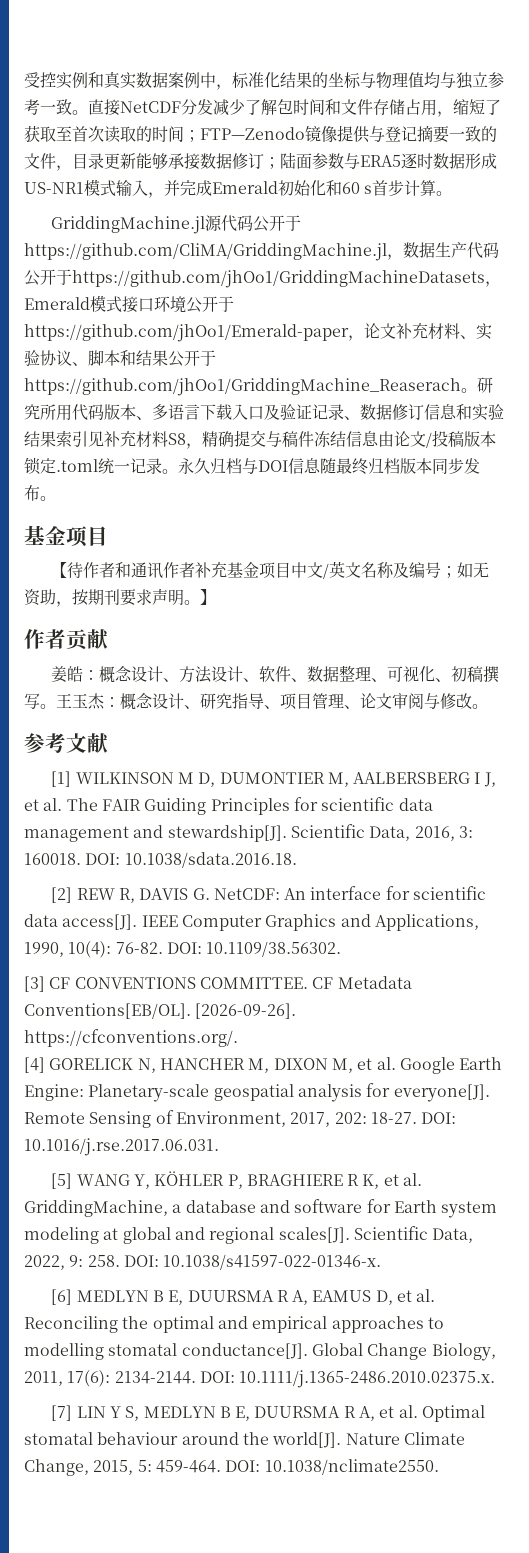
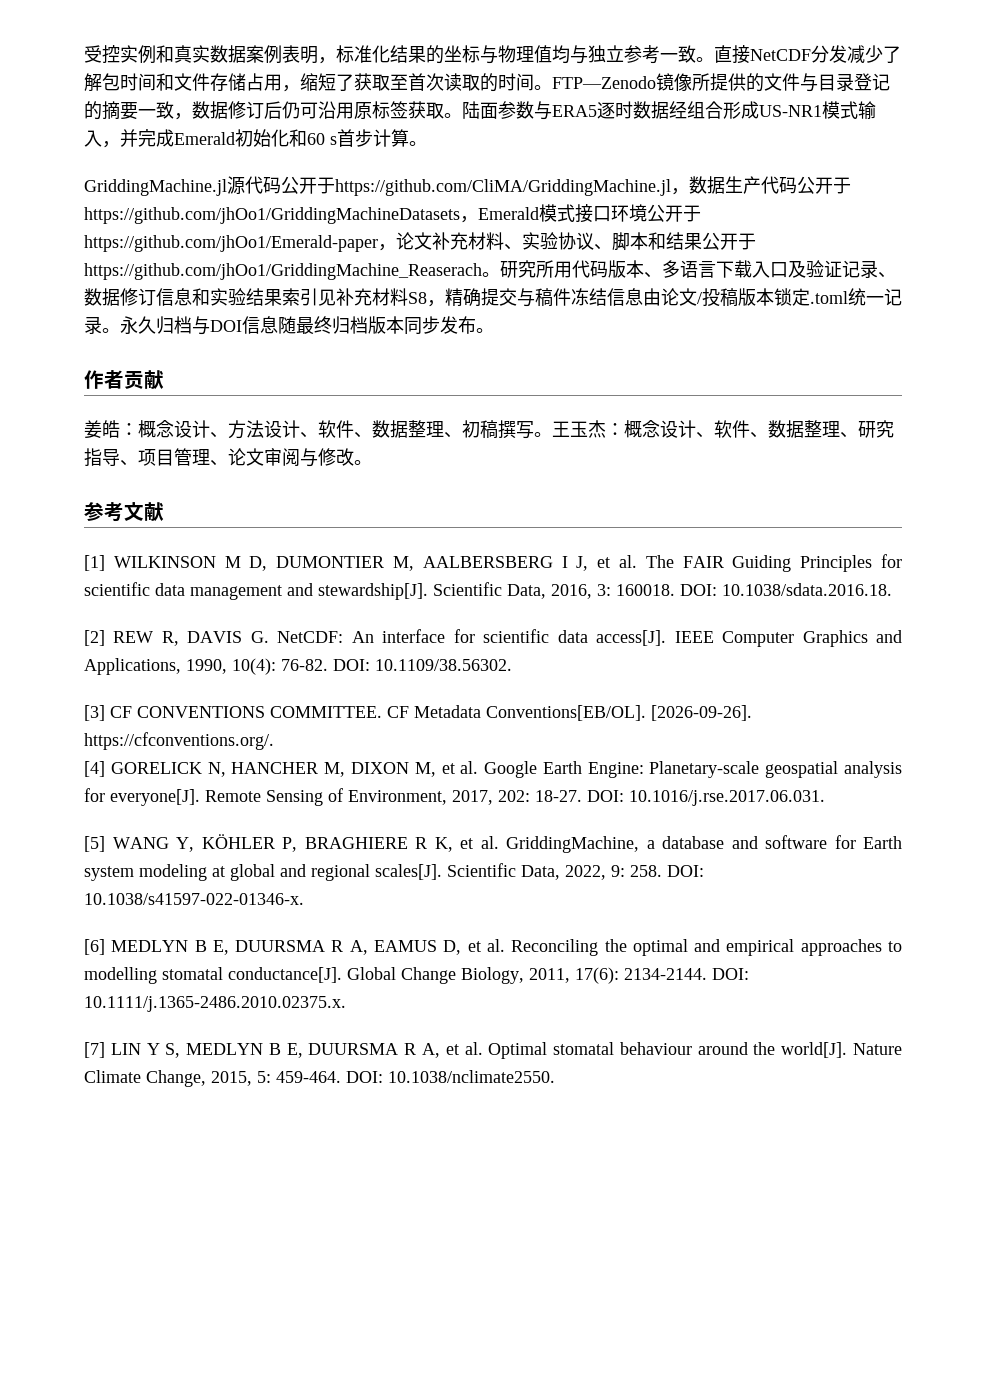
- 受控实例和真实数据案例中，标准化结果的坐标与物理值均与独立参考一致。
+ 受控实例和真实数据案例表明，标准化结果的坐标与物理值均与独立参考一致。
- 直接NetCDF分发减少了解包时间和文件存储占用，缩短了获取至首次读取的时间；FTP—Zenodo镜像提供与登记摘要一致的文件，目录更新能够承接数据修订；陆面参数与ERA5逐时数据形成US-NR1模式输入，并完成Emerald初始化和60 s首步计算。
+ 直接NetCDF分发减少了解包时间和文件存储占用，缩短了获取至首次读取的时间。FTP—Zenodo镜像所提供的文件与目录登记的摘要一致，数据修订后仍可沿用原标签获取。陆面参数与ERA5逐时数据经组合形成US-NR1模式输入，并完成Emerald初始化和60 s首步计算。
  永久归档与DOI信息随最终归档版本同步发布。
- 基金项目
- 【待作者和通讯作者补充基金项目中文/英文名称及编号；如无资助，按期刊要求声明。】
- 姜皓：概念设计、方法设计、软件、数据整理、可视化、初稿撰写。
+ 姜皓：概念设计、方法设计、软件、数据整理、初稿撰写。
- 王玉杰：概念设计、研究指导、项目管理、论文审阅与修改。
+ 王玉杰：概念设计、软件、数据整理、研究指导、项目管理、论文审阅与修改。

